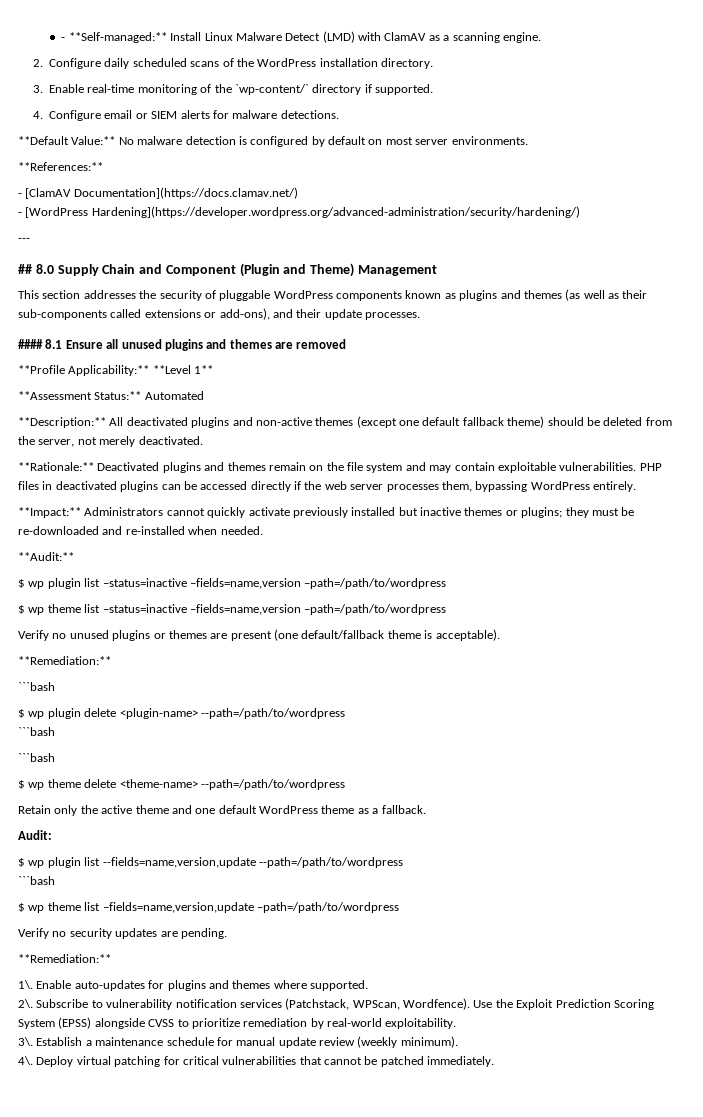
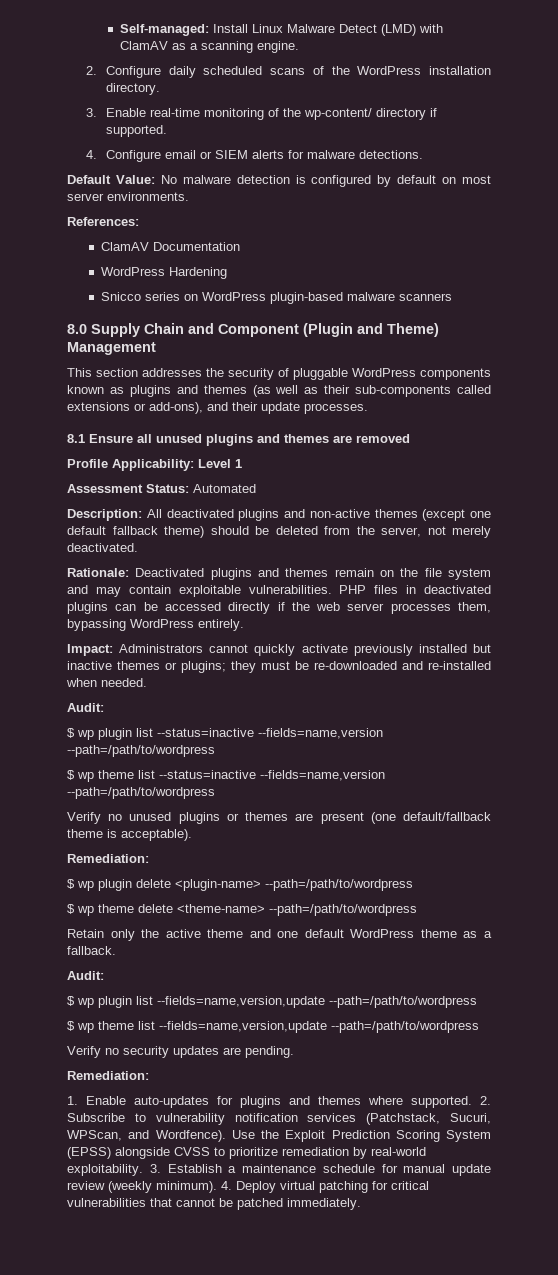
- - **Self-managed:** Install Linux Malware Detect (LMD) with ClamAV as a scanning engine.
+ Self-managed: Install Linux Malware Detect (LMD) with ClamAV as a scanning engine.
- 3. Enable real-time monitoring of the `wp-content/` directory if supported.
+ 3. Enable real-time monitoring of the wp-content/ directory if supported.
- **Default Value:** No malware detection is configured by default on most server environments.
+ Default Value: No malware detection is configured by default on most server environments.
- **References:**
- - [ClamAV Documentation](https://docs.clamav.net/)
- - [WordPress Hardening](https://developer.wordpress.org/advanced-administration/security/hardening/)
- ---
- ## 8.0 Supply Chain and Component (Plugin and Theme) Management
+ References:
+ ClamAV Documentation
+ WordPress Hardening
+ Snicco series on WordPress plugin-based malware scanners
+ 8.0 Supply Chain and Component (Plugin and Theme) Management
- #### 8.1 Ensure all unused plugins and themes are removed
+ 8.1 Ensure all unused plugins and themes are removed
- **Profile Applicability:** **Level 1**
- **Assessment Status:** Automated
+ Profile Applicability: Level 1
+ Assessment Status: Automated
- **Description:** All deactivated plugins and non-active themes (except one default fallback theme) should be deleted from the server, not merely deactivated.
+ Description: All deactivated plugins and non-active themes (except one default fallback theme) should be deleted from the server, not merely deactivated.
- **Rationale:** Deactivated plugins and themes remain on the file system and may contain exploitable vulnerabilities.
+ Rationale: Deactivated plugins and themes remain on the file system and may contain exploitable vulnerabilities.
- **Impact:** Administrators cannot quickly activate previously installed but inactive themes or plugins; they must be re-downloaded and re-installed when needed.
- **Audit:**
- $ wp plugin list –status=inactive –fields=name,version –path=/path/to/wordpress
- $ wp theme list –status=inactive –fields=name,version –path=/path/to/wordpress
+ Impact: Administrators cannot quickly activate previously installed but inactive themes or plugins; they must be re-downloaded and re-installed when needed.
+ Audit:
+ $ wp plugin list --status=inactive --fields=name,version --path=/path/to/wordpress
+ $ wp theme list --status=inactive --fields=name,version --path=/path/to/wordpress
  Verify no unused plugins or themes are present (one default/fallback theme is acceptable).
- **Remediation:**
- ```bash
+ Remediation:
  $ wp plugin delete <plugin-name> --path=/path/to/wordpress
- ```bash
- ```bash
  $ wp plugin list --fields=name,version,update --path=/path/to/wordpress
- ```bash
- $ wp theme list –fields=name,version,update –path=/path/to/wordpress
+ $ wp theme list --fields=name,version,update --path=/path/to/wordpress
  Verify no security updates are pending.
- **Remediation:**
- 1\. Enable auto-updates for plugins and themes where supported.
- 2\. Subscribe to vulnerability notification services (Patchstack, WPScan, Wordfence).
+ Remediation:
+ 1. Enable auto-updates for plugins and themes where supported. 2. Subscribe to vulnerability notification services (Patchstack, Sucuri, WPScan, and Wordfence).
- Use the Exploit Prediction Scoring System (EPSS) alongside CVSS to prioritize remediation by real-world exploitability.
- 3\. Establish a maintenance schedule for manual update review (weekly minimum).
- 4\. Deploy virtual patching for critical vulnerabilities that cannot be patched immediately.
+ Use the Exploit Prediction Scoring System (EPSS) alongside CVSS to prioritize remediation by real-world exploitability. 3. Establish a maintenance schedule for manual update review (weekly minimum). 4. Deploy virtual patching for critical vulnerabilities that cannot be patched immediately.

